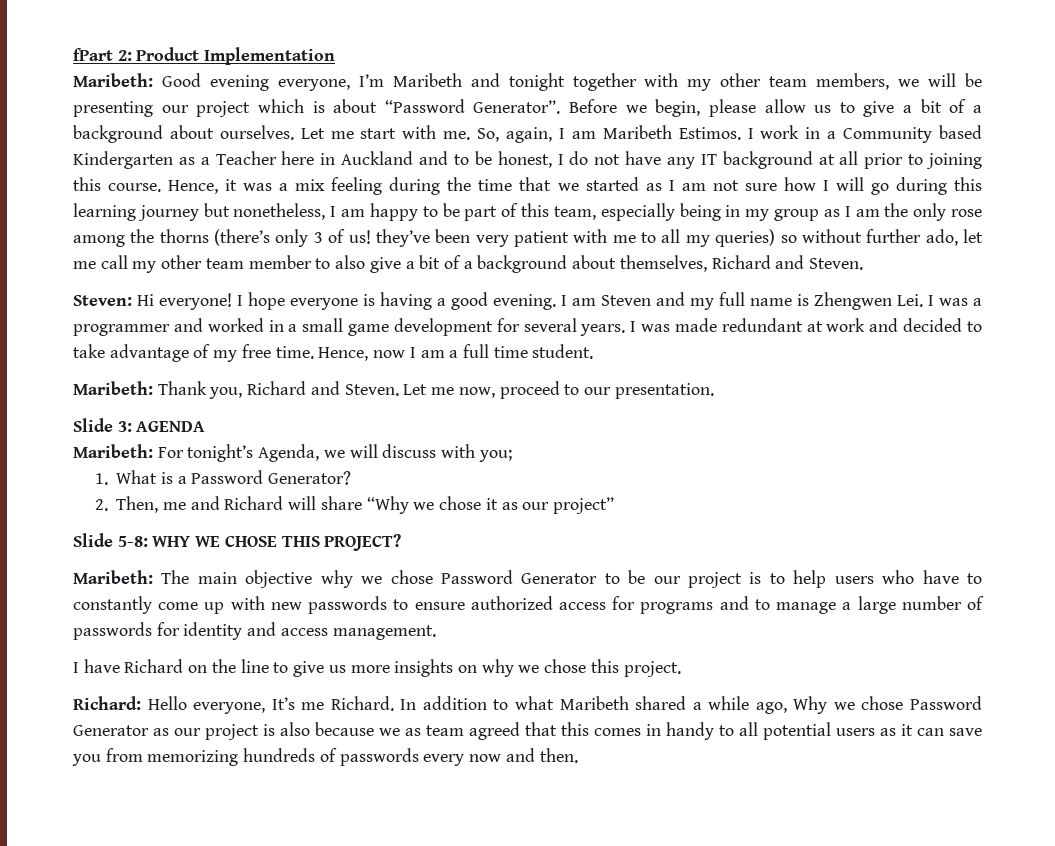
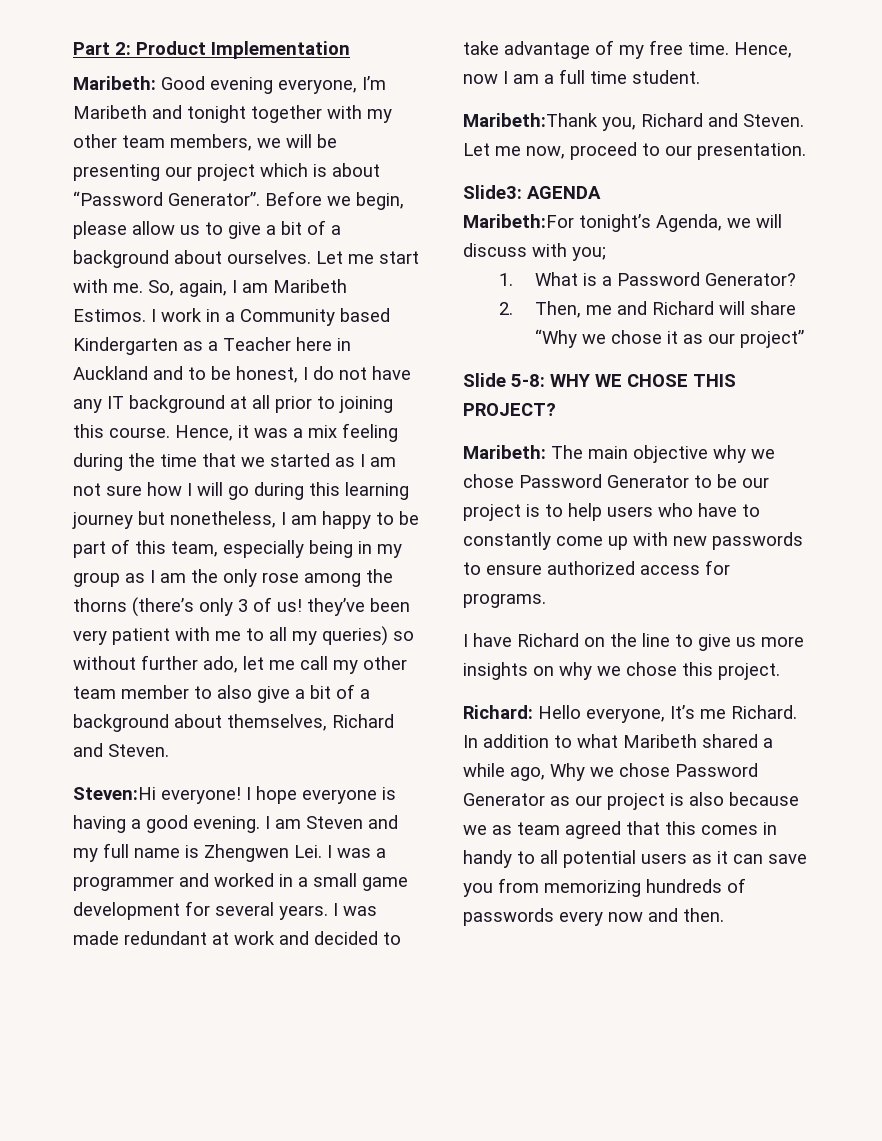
- fPart 2: Product Implementation
+ Part 2: Product Implementation
- Steven: Hi everyone!
+ Steven:Hi everyone!
- Maribeth: Thank you, Richard and Steven.
+ Maribeth:Thank you, Richard and Steven.
- Slide 3: AGENDA
+ Slide3: AGENDA
- Maribeth: For tonight’s Agenda, we will discuss with you;
+ Maribeth:For tonight’s Agenda, we will discuss with you;
- Maribeth: The main objective why we chose Password Generator to be our project is to help users who have to constantly come up with new passwords to ensure authorized access for programs and to manage a large number of passwords for identity and access management.
+ Maribeth: The main objective why we chose Password Generator to be our project is to help users who have to constantly come up with new passwords to ensure authorized access for programs.

